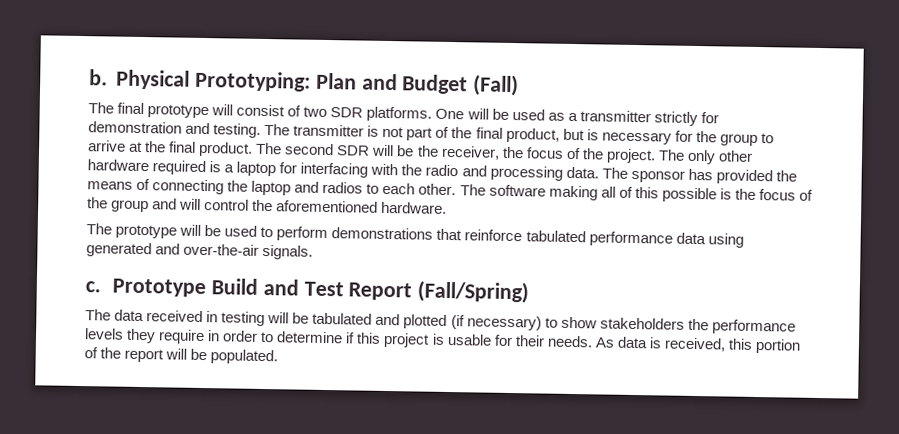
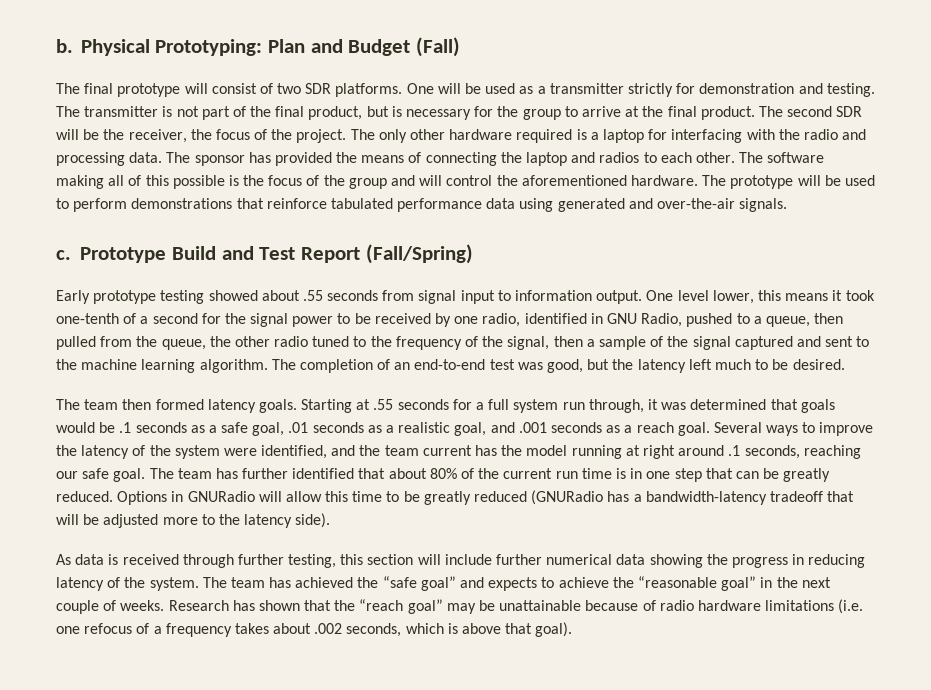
- The software making all of this possible is the focus of the group and will control the aforementioned hardware.
- The prototype will be used to perform demonstrations that reinforce tabulated performance data using generated and over-the-air signals.
+ The software making all of this possible is the focus of the group and will control the aforementioned hardware. The prototype will be used to perform demonstrations that reinforce tabulated performance data using generated and over-the-air signals.
- The data received in testing will be tabulated and plotted (if necessary) to show stakeholders the performance levels they require in order to determine if this project is usable for their needs. As data is received, this portion of the report will be populated.
+ Early prototype testing showed about .55 seconds from signal input to information output. One level lower, this means it took one-tenth of a second for the signal power to be received by one radio, identified in GNU Radio, pushed to a queue, then pulled from the queue, the other radio tuned to the frequency of the signal, then a sample of the signal captured and sent to the machine learning algorithm. The completion of an end-to-end test was good, but the latency left much to be desired.
+ The team then formed latency goals. Starting at .55 seconds for a full system run through, it was determined that goals would be .1 seconds as a safe goal, .01 seconds as a realistic goal, and .001 seconds as a reach goal. Several ways to improve the latency of the system were identified, and the team current has the model running at right around .1 seconds, reaching our safe goal. The team has further identified that about 80% of the current run time is in one step that can be greatly reduced. Options in GNURadio will allow this time to be greatly reduced (GNURadio has a bandwidth-latency tradeoff that will be adjusted more to the latency side).
+ As data is received through further testing, this section will include further numerical data showing the progress in reducing latency of the system. The team has achieved the “safe goal” and expects to achieve the “reasonable goal” in the next couple of weeks. Research has shown that the “reach goal” may be unattainable because of radio hardware limitations (i.e. one refocus of a frequency takes about .002 seconds, which is above that goal).

